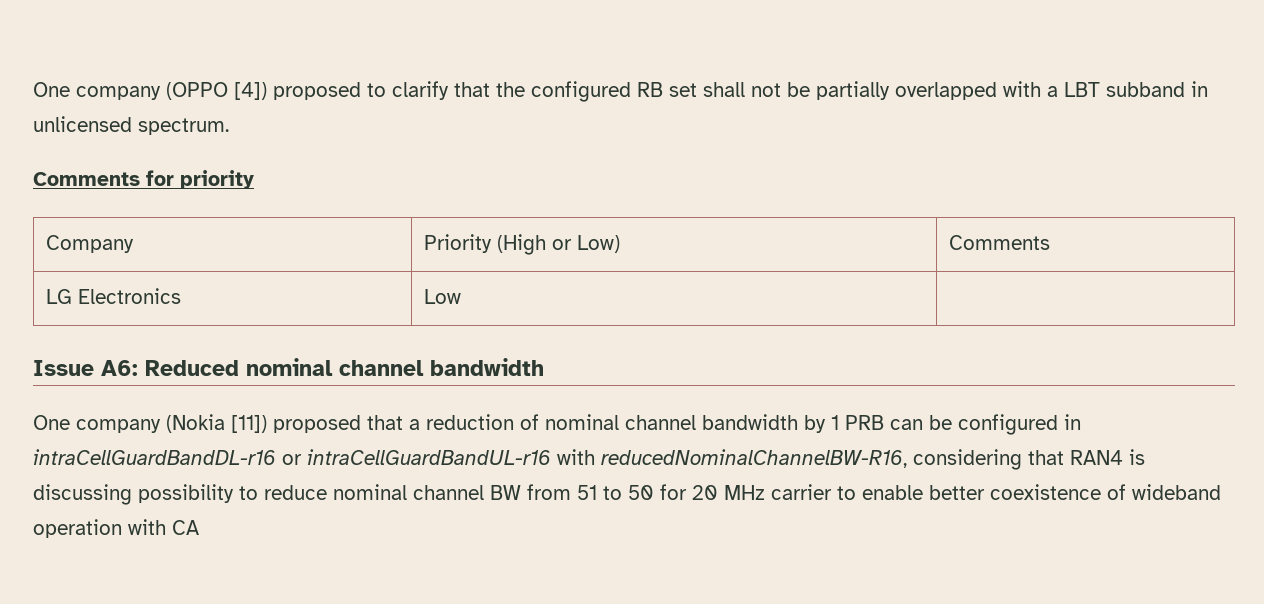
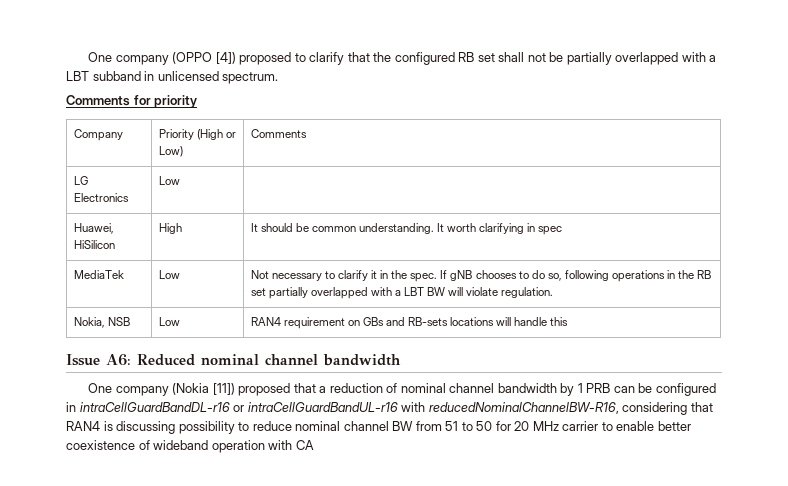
+ Huawei, HiSilicon | High | It should be common understanding. It worth clarifying in spec
+ MediaTek | Low | Not necessary to clarify it in the spec. If gNB chooses to do so, following operations in the RB set partially overlapped with a LBT BW will violate regulation.
+ Nokia, NSB | Low | RAN4 requirement on GBs and RB-sets locations will handle this

